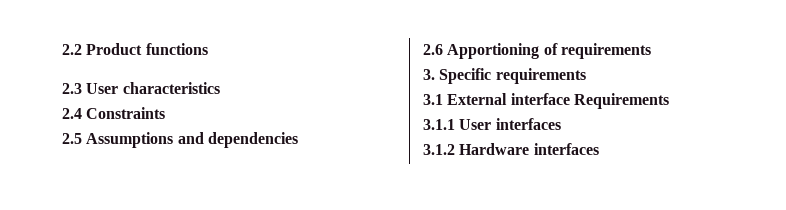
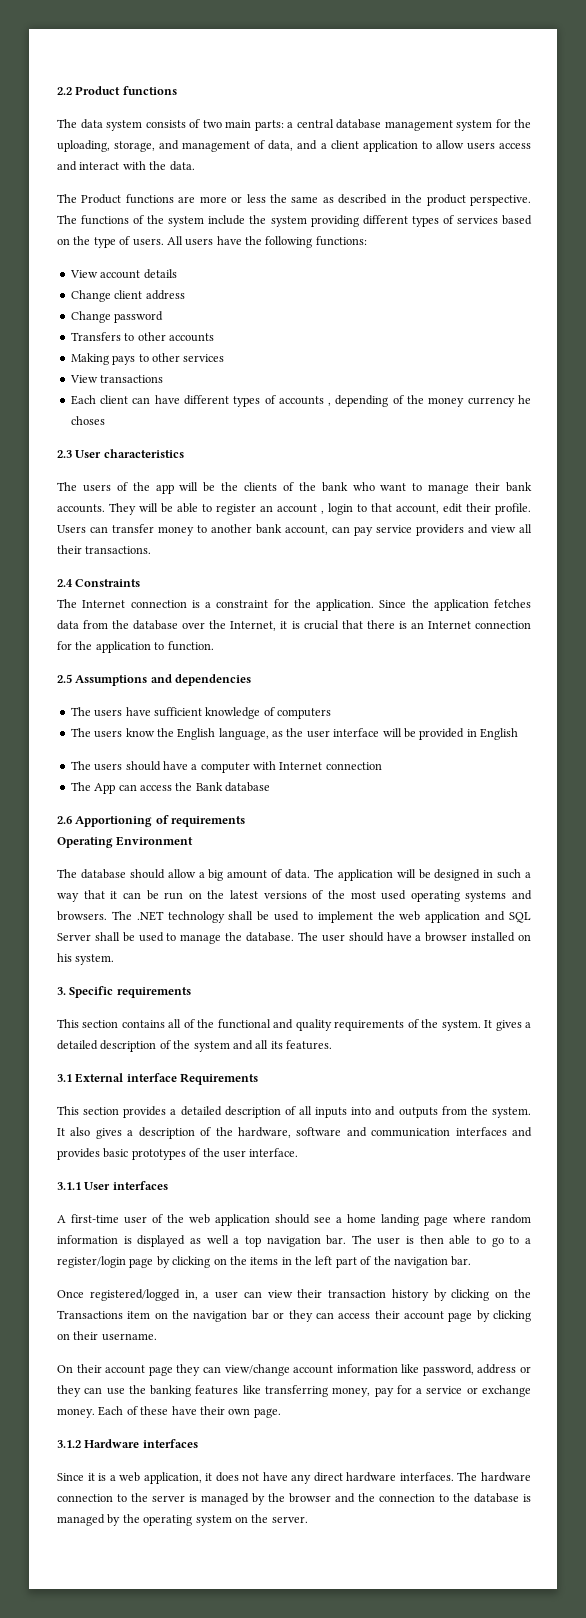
+ The data system consists of two main parts: a central database management system for the uploading, storage, and management of data, and a client application to allow users access and interact with the data.
+ The Product functions are more or less the same as described in the product perspective. The functions of the system include the system providing different types of services based on the type of users. All users have the following functions:
+ View account details
+ Change client address
+ Change password
+ Transfers to other accounts
+ Making pays to other services
+ View transactions
+ Each client can have different types of accounts , depending of the money currency he choses
  2.3 User characteristics
+ The users of the app will be the clients of the bank who want to manage their bank accounts. They will be able to register an account , login to that account, edit their profile. Users can transfer money to another bank account, can pay service providers and view all their transactions.
  2.4 Constraints
+ The Internet connection is a constraint for the application. Since the application fetches data from the database over the Internet, it is crucial that there is an Internet connection for the application to function.
  2.5 Assumptions and dependencies
+ The users have sufficient knowledge of computers
+ The users know the English language, as the user interface will be provided in English
+ The users should have a computer with Internet connection
+ The App can access the Bank database
  2.6 Apportioning of requirements
+ Operating Environment
+ The database should allow a big amount of data. The application will be designed in such a way that it can be run on the latest versions of the most used operating systems and browsers. The .NET technology shall be used to implement the web application and SQL Server shall be used to manage the database. The user should have a browser installed on his system.
  3. Specific requirements
+ This section contains all of the functional and quality requirements of the system. It gives a detailed description of the system and all its features.
  3.1 External interface Requirements
+ This section provides a detailed description of all inputs into and outputs from the system. It also gives a description of the hardware, software and communication interfaces and provides basic prototypes of the user interface.
  3.1.1 User interfaces
+ A first-time user of the web application should see a home landing page where random information is displayed as well a top navigation bar. The user is then able to go to a register/login page by clicking on the items in the left part of the navigation bar.
+ Once registered/logged in, a user can view their transaction history by clicking on the Transactions item on the navigation bar or they can access their account page by clicking on their username.
+ On their account page they can view/change account information like password, address or they can use the banking features like transferring money, pay for a service or exchange money. Each of these have their own page.
  3.1.2 Hardware interfaces
+ Since it is a web application, it does not have any direct hardware interfaces. The hardware connection to the server is managed by the browser and the connection to the database is managed by the operating system on the server.

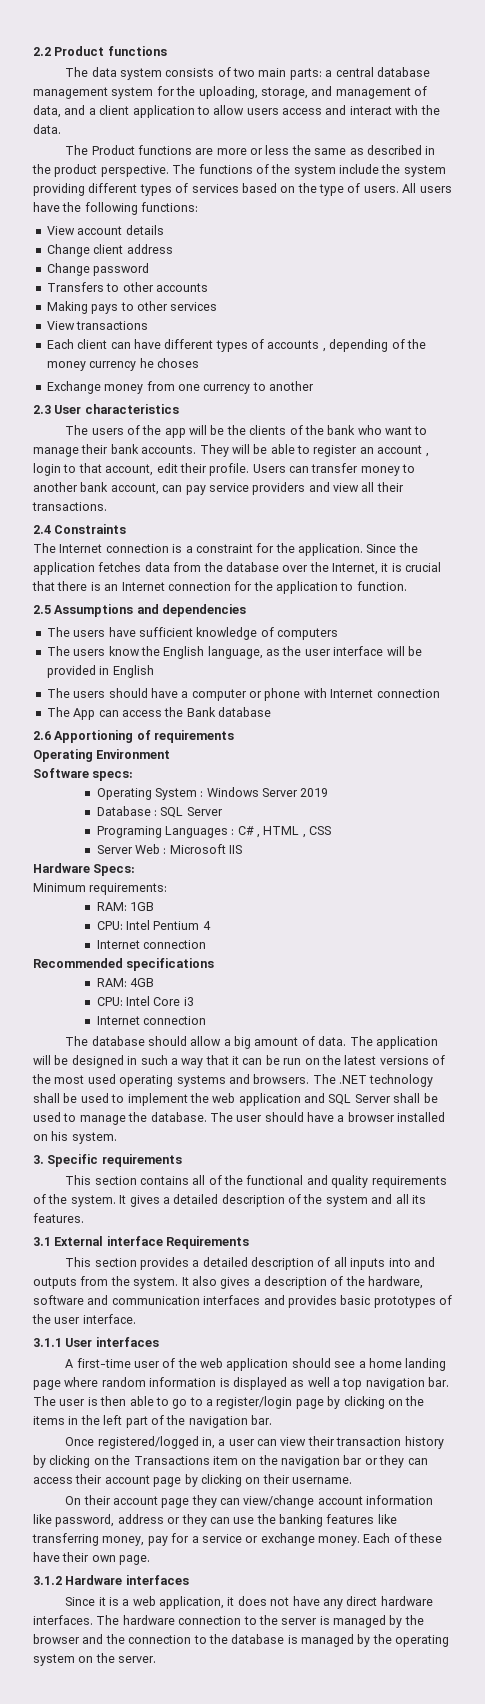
+ Exchange money from one currency to another
- The users should have a computer with Internet connection
+ The users should have a computer or phone with Internet connection
+ Software specs:
+ Operating System : Windows Server 2019
+ Database : SQL Server
+ Programing Languages : C# , HTML , CSS
+ Server Web : Microsoft IIS
+ Hardware Specs:
+ Minimum requirements:
+ RAM: 1GB
+ CPU: Intel Pentium 4
+ Internet connection
+ Recommended specifications
+ RAM: 4GB
+ CPU: Intel Core i3
+ Internet connection

